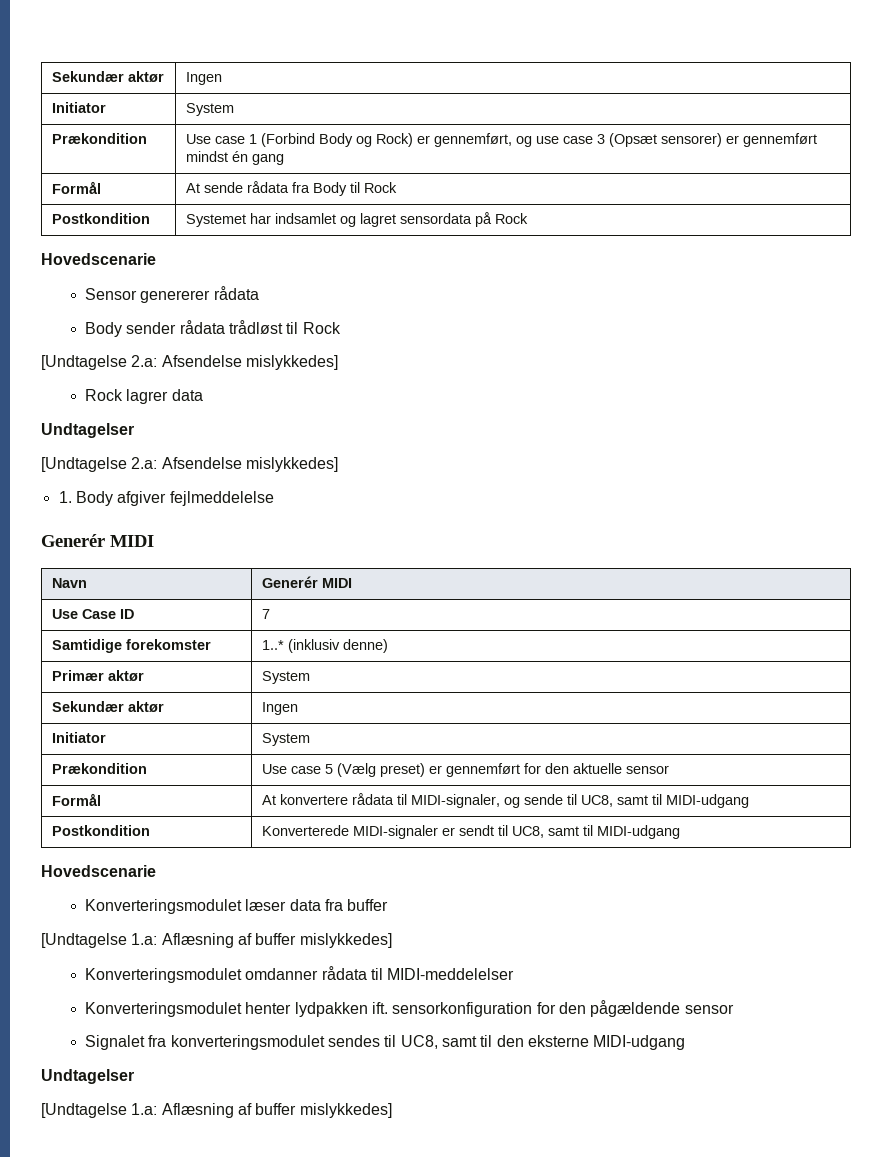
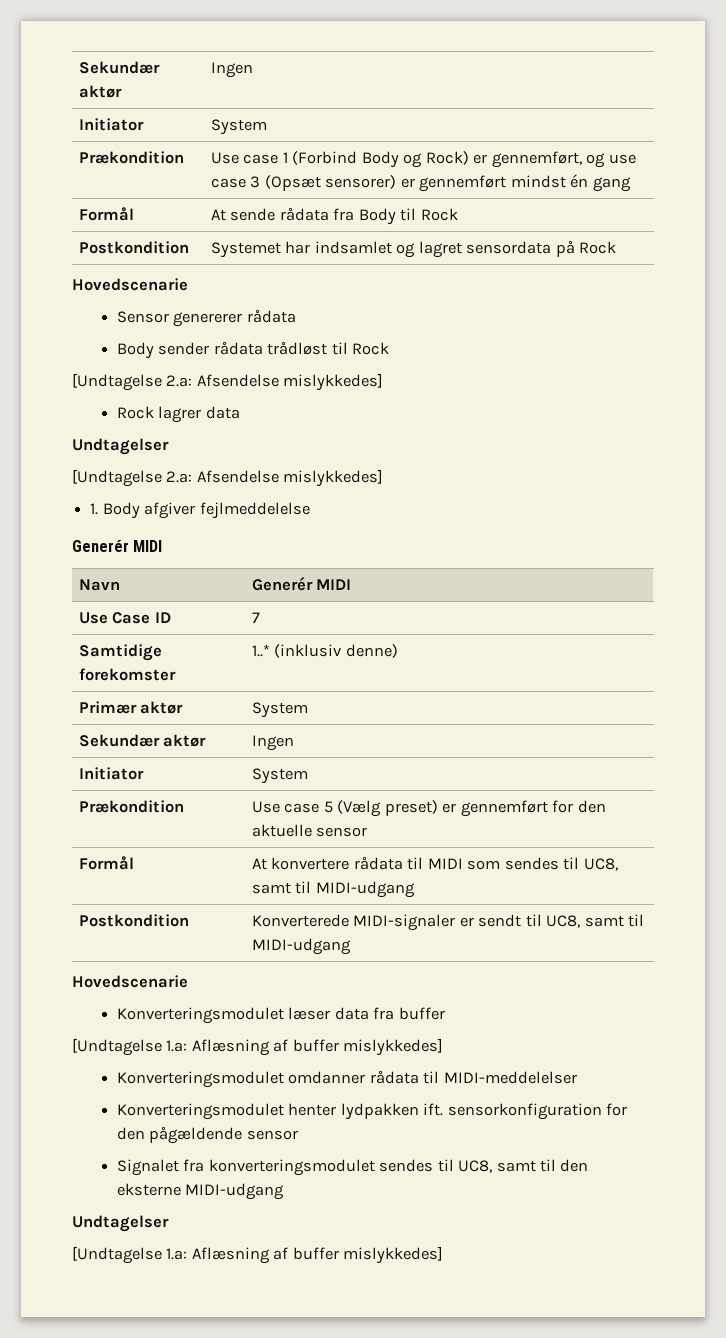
- Formål | At konvertere rådata til MIDI-signaler, og sende til UC8, samt til MIDI-udgang
+ Formål | At konvertere rådata til MIDI som sendes til UC8, samt til MIDI-udgang

